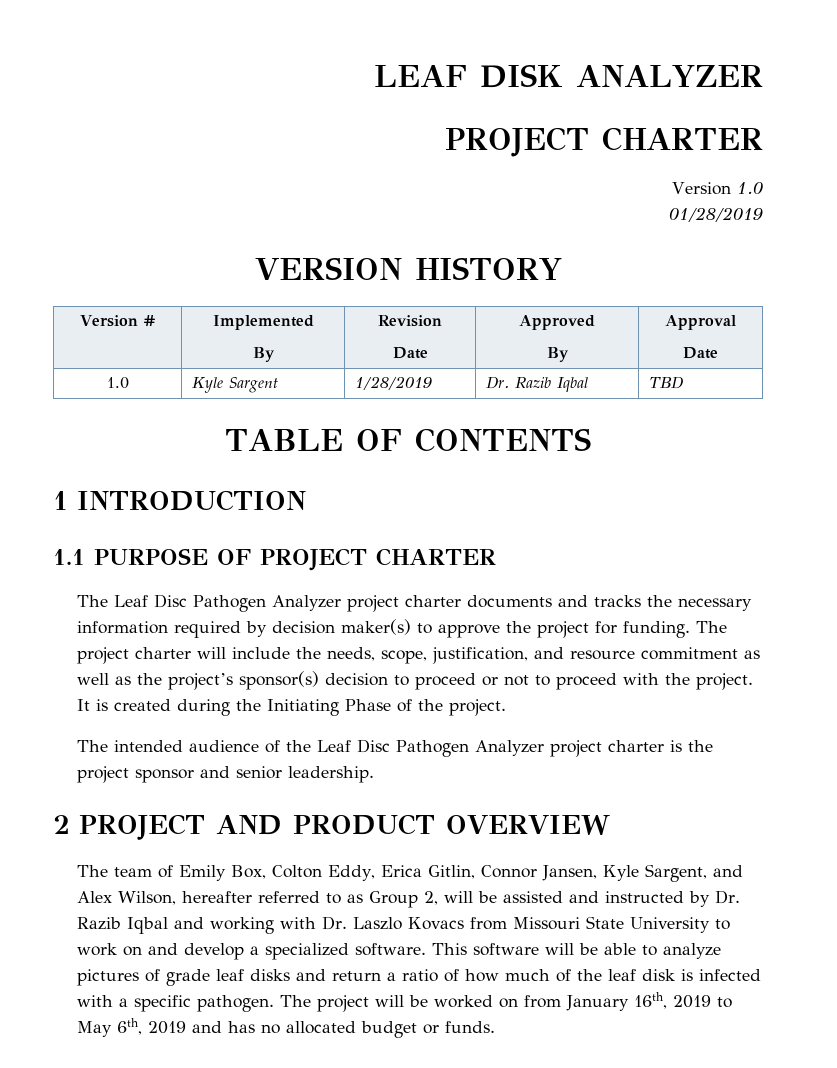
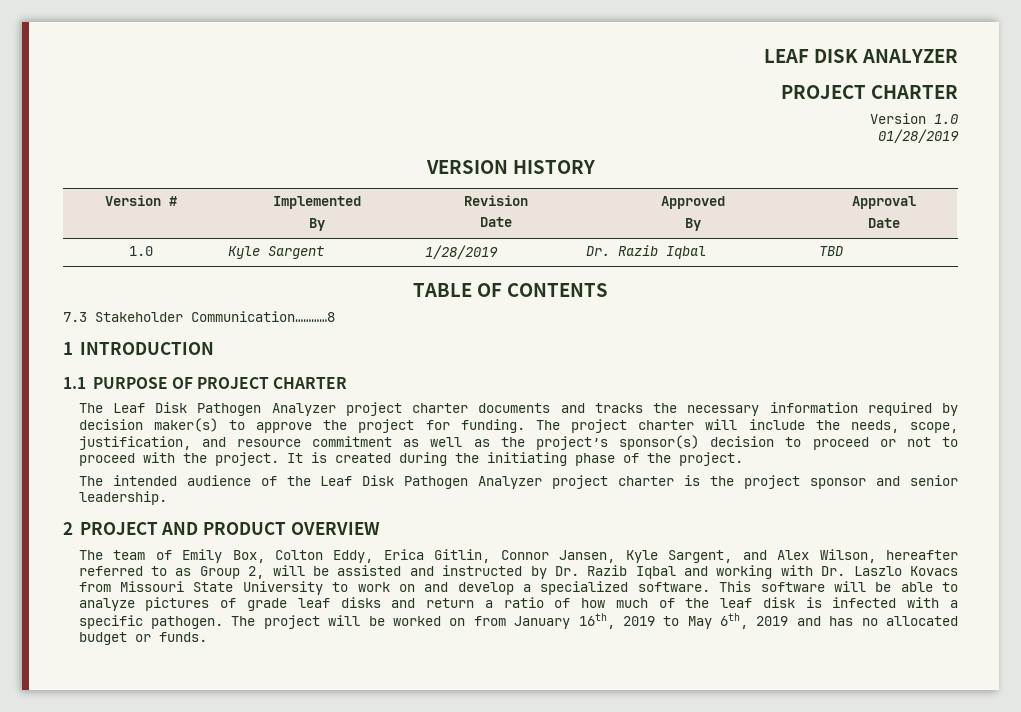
+ 7.3 Stakeholder Communication…………8
- The Leaf Disc Pathogen Analyzer project charter documents and tracks the necessary information required by decision maker(s) to approve the project for funding.
+ The Leaf Disk Pathogen Analyzer project charter documents and tracks the necessary information required by decision maker(s) to approve the project for funding.
- It is created during the Initiating Phase of the project.
+ It is created during the initiating phase of the project.
- The intended audience of the Leaf Disc Pathogen Analyzer project charter is the project sponsor and senior leadership.
+ The intended audience of the Leaf Disk Pathogen Analyzer project charter is the project sponsor and senior leadership.

